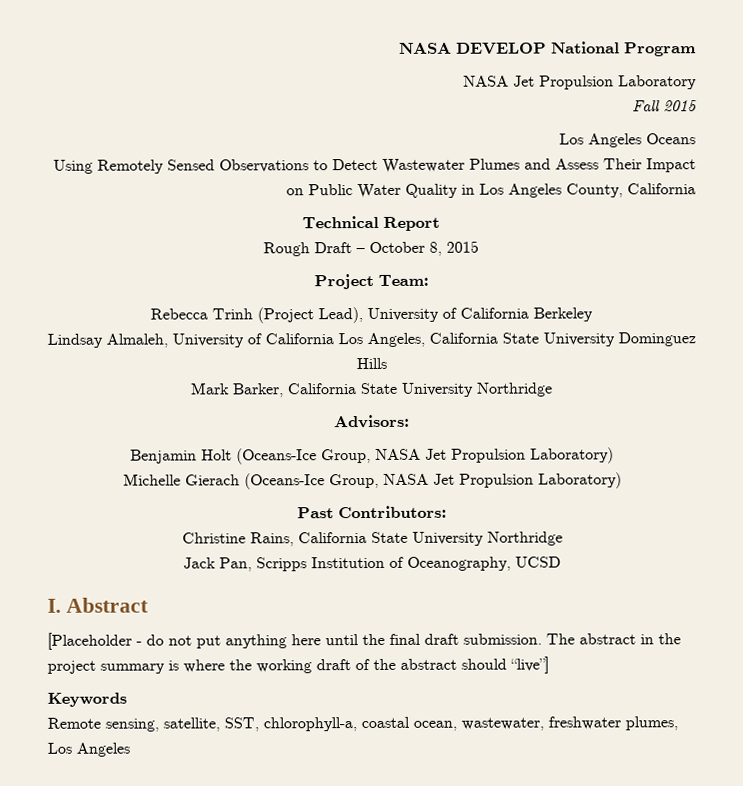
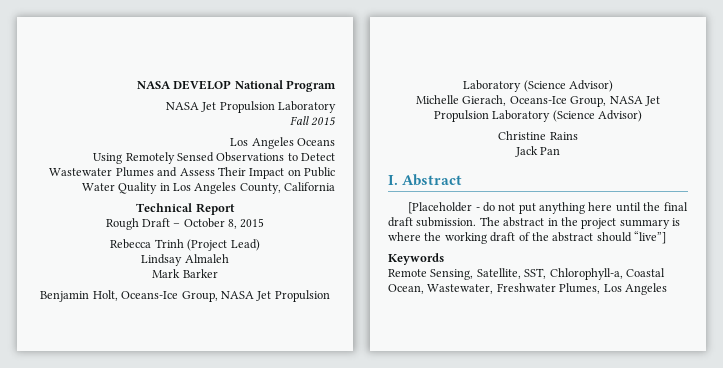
- Project Team:
- Rebecca Trinh (Project Lead), University of California Berkeley
- Lindsay Almaleh, University of California Los Angeles, California State University Dominguez Hills
- Mark Barker, California State University Northridge
- Advisors:
+ Rebecca Trinh (Project Lead)
+ Lindsay Almaleh
+ Mark Barker
- Benjamin Holt (Oceans-Ice Group, NASA Jet Propulsion Laboratory)
+ Benjamin Holt, Oceans-Ice Group, NASA Jet Propulsion Laboratory (Science Advisor)
- Michelle Gierach (Oceans-Ice Group, NASA Jet Propulsion Laboratory)
- Past Contributors:
- Christine Rains, California State University Northridge
- Jack Pan, Scripps Institution of Oceanography, UCSD
+ Michelle Gierach, Oceans-Ice Group, NASA Jet Propulsion Laboratory (Science Advisor)
+ Christine Rains
+ Jack Pan
- Remote sensing, satellite, SST, chlorophyll-a, coastal ocean, wastewater, freshwater plumes, Los Angeles
+ Remote Sensing, Satellite, SST, Chlorophyll-a, Coastal Ocean, Wastewater, Freshwater Plumes, Los Angeles

